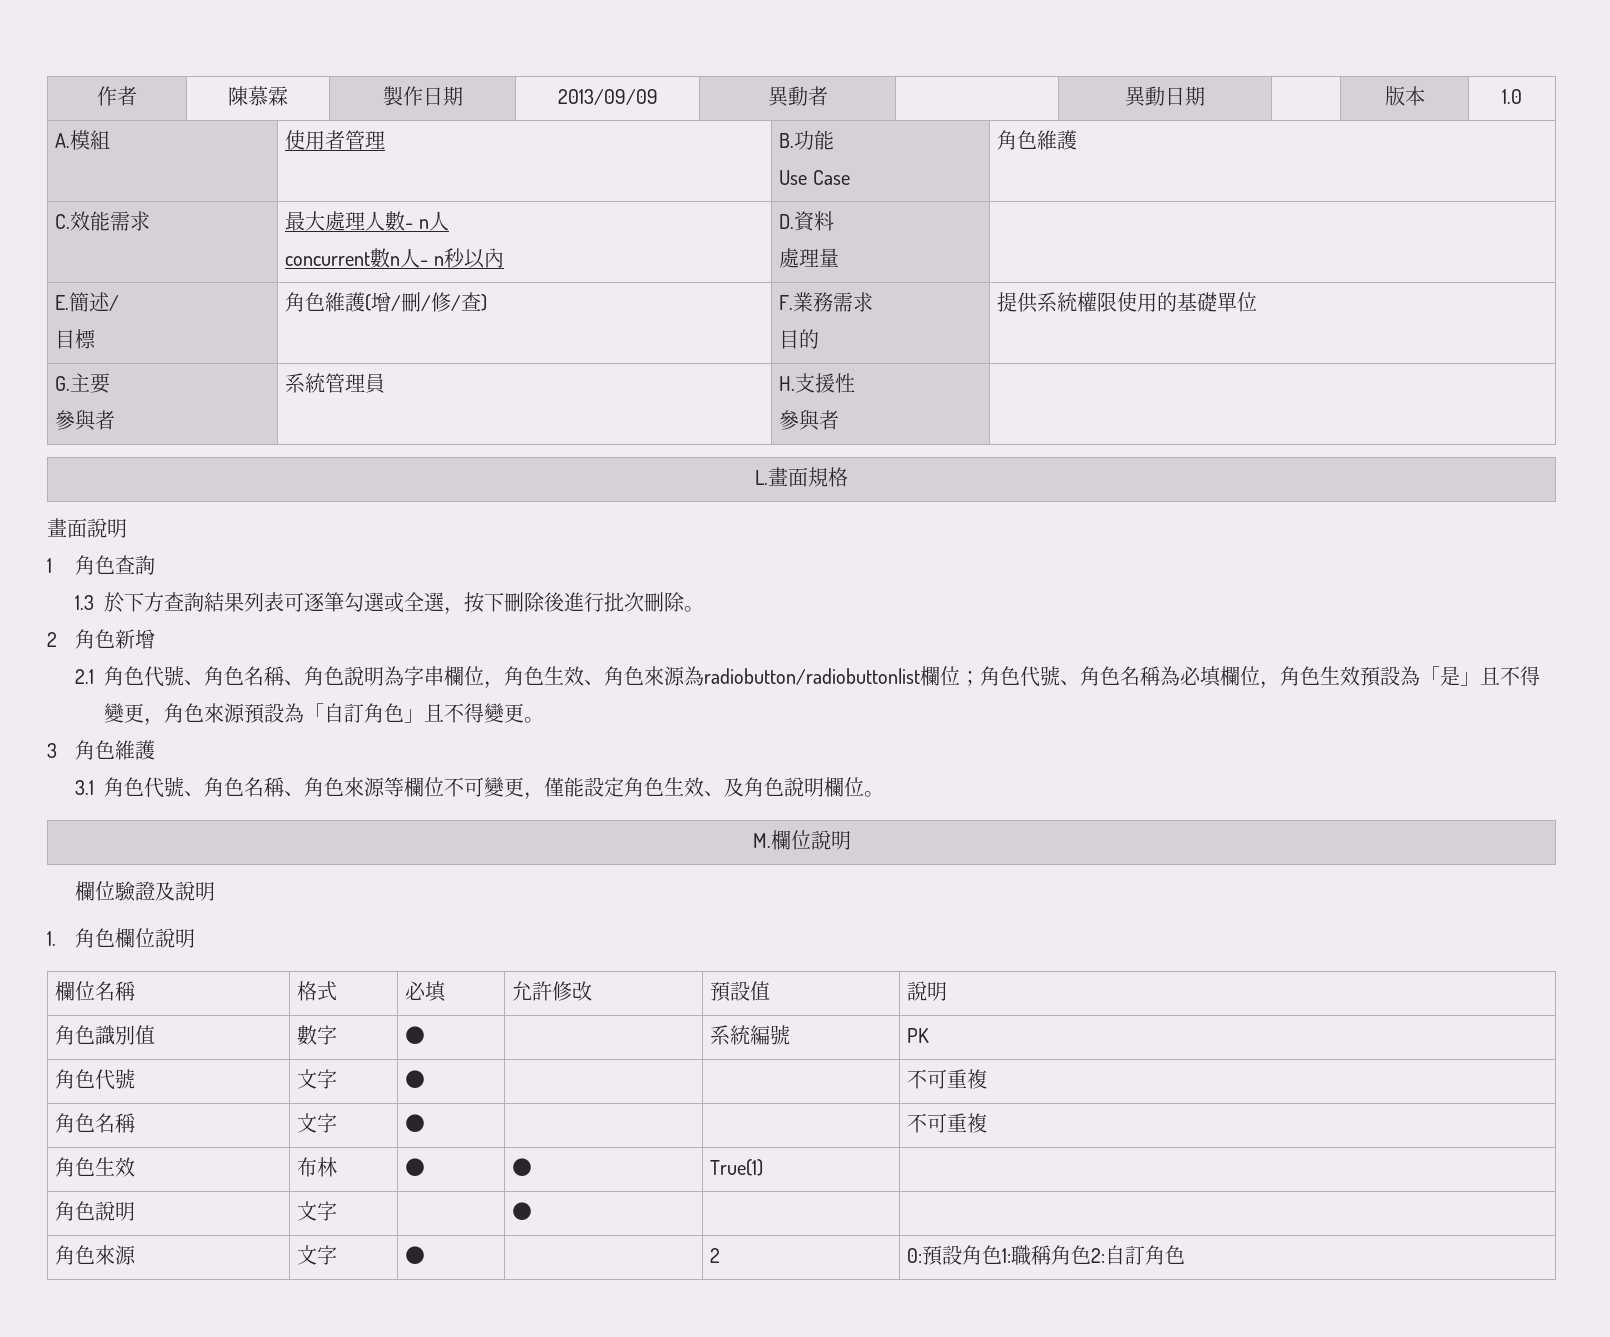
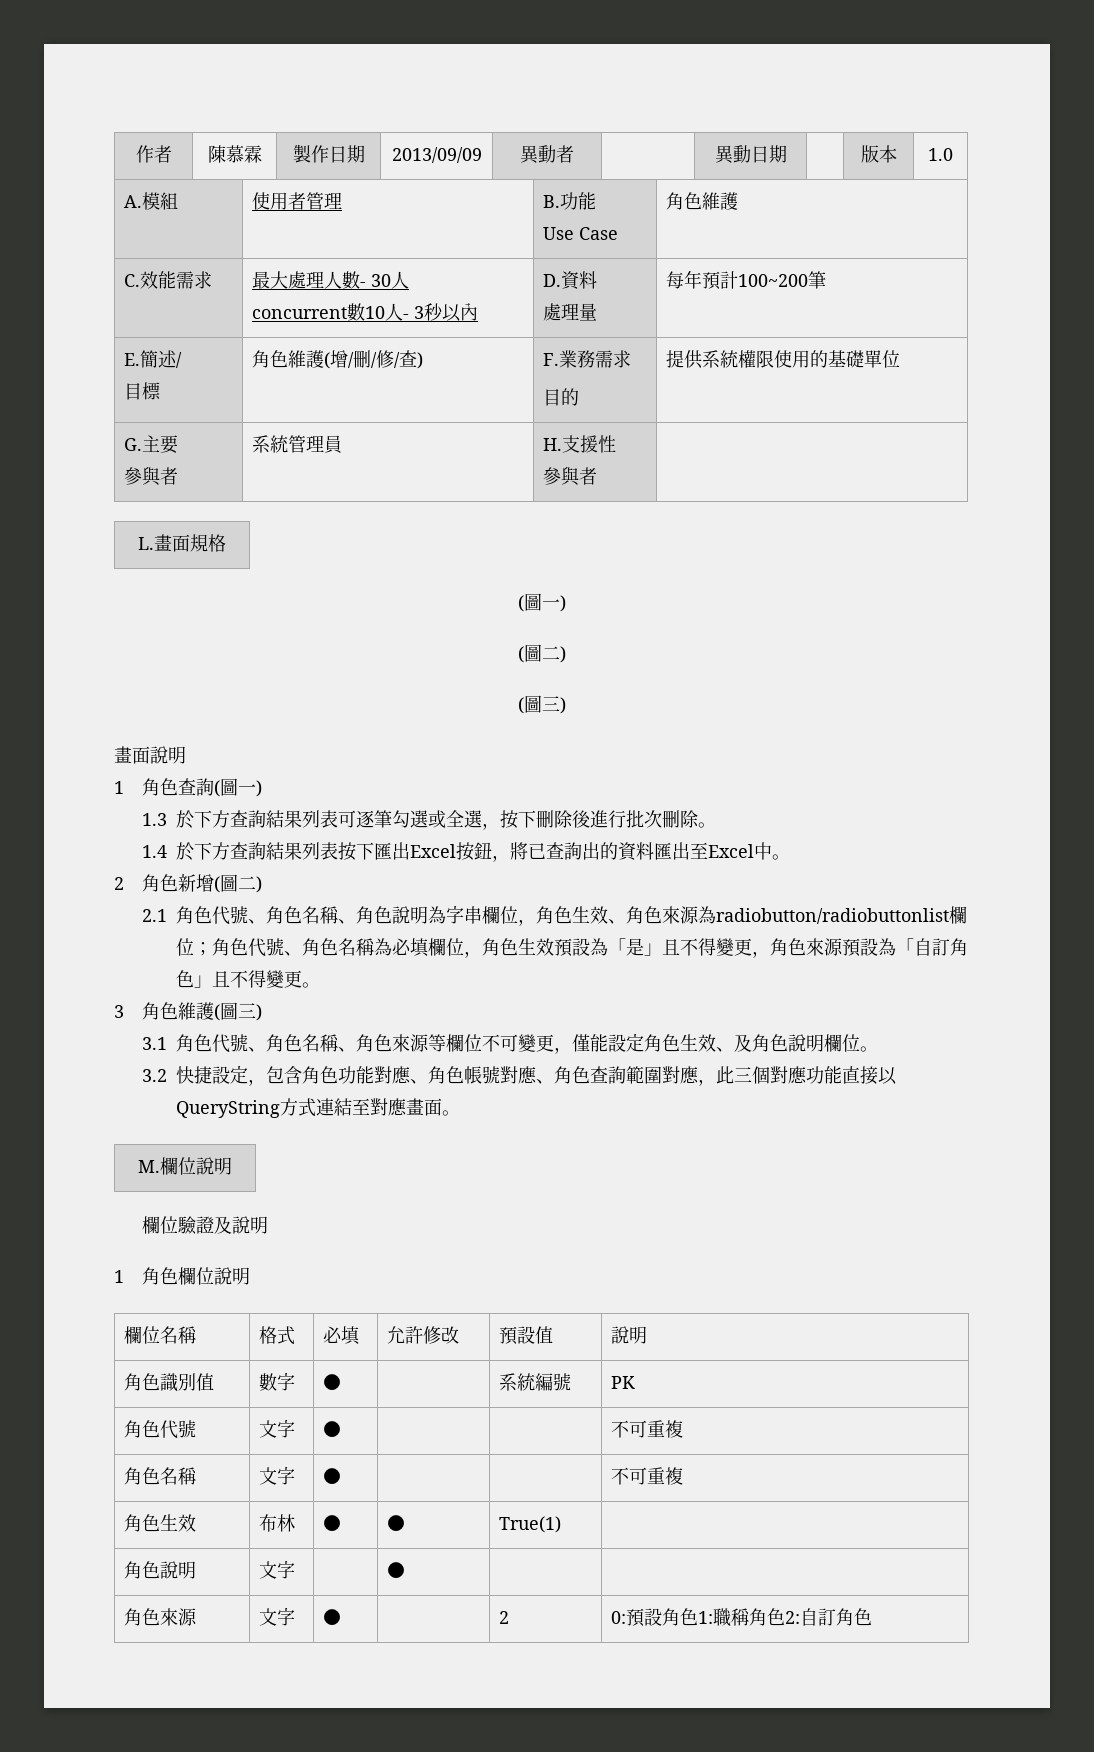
- C.效能需求 | 最大處理人數- n人
- concurrent數n人- n秒以內 | D.資料
- 處理量 |
+ C.效能需求 | 最大處理人數- 30人
+ concurrent數10人- 3秒以內 | D.資料
+ 處理量 | 每年預計100~200筆
  L.畫面規格
+ (圖一)
+ (圖二)
+ (圖三)
- 1角色查詢
+ 1角色查詢(圖一)
+ 1.4於下方查詢結果列表按下匯出Excel按鈕，將已查詢出的資料匯出至Excel中。
- 2角色新增
+ 2角色新增(圖二)
- 3角色維護
+ 3角色維護(圖三)
+ 3.2快捷設定，包含角色功能對應、角色帳號對應、角色查詢範圍對應，此三個對應功能直接以QueryString方式連結至對應畫面。
- 1.角色欄位說明
+ 1角色欄位說明

